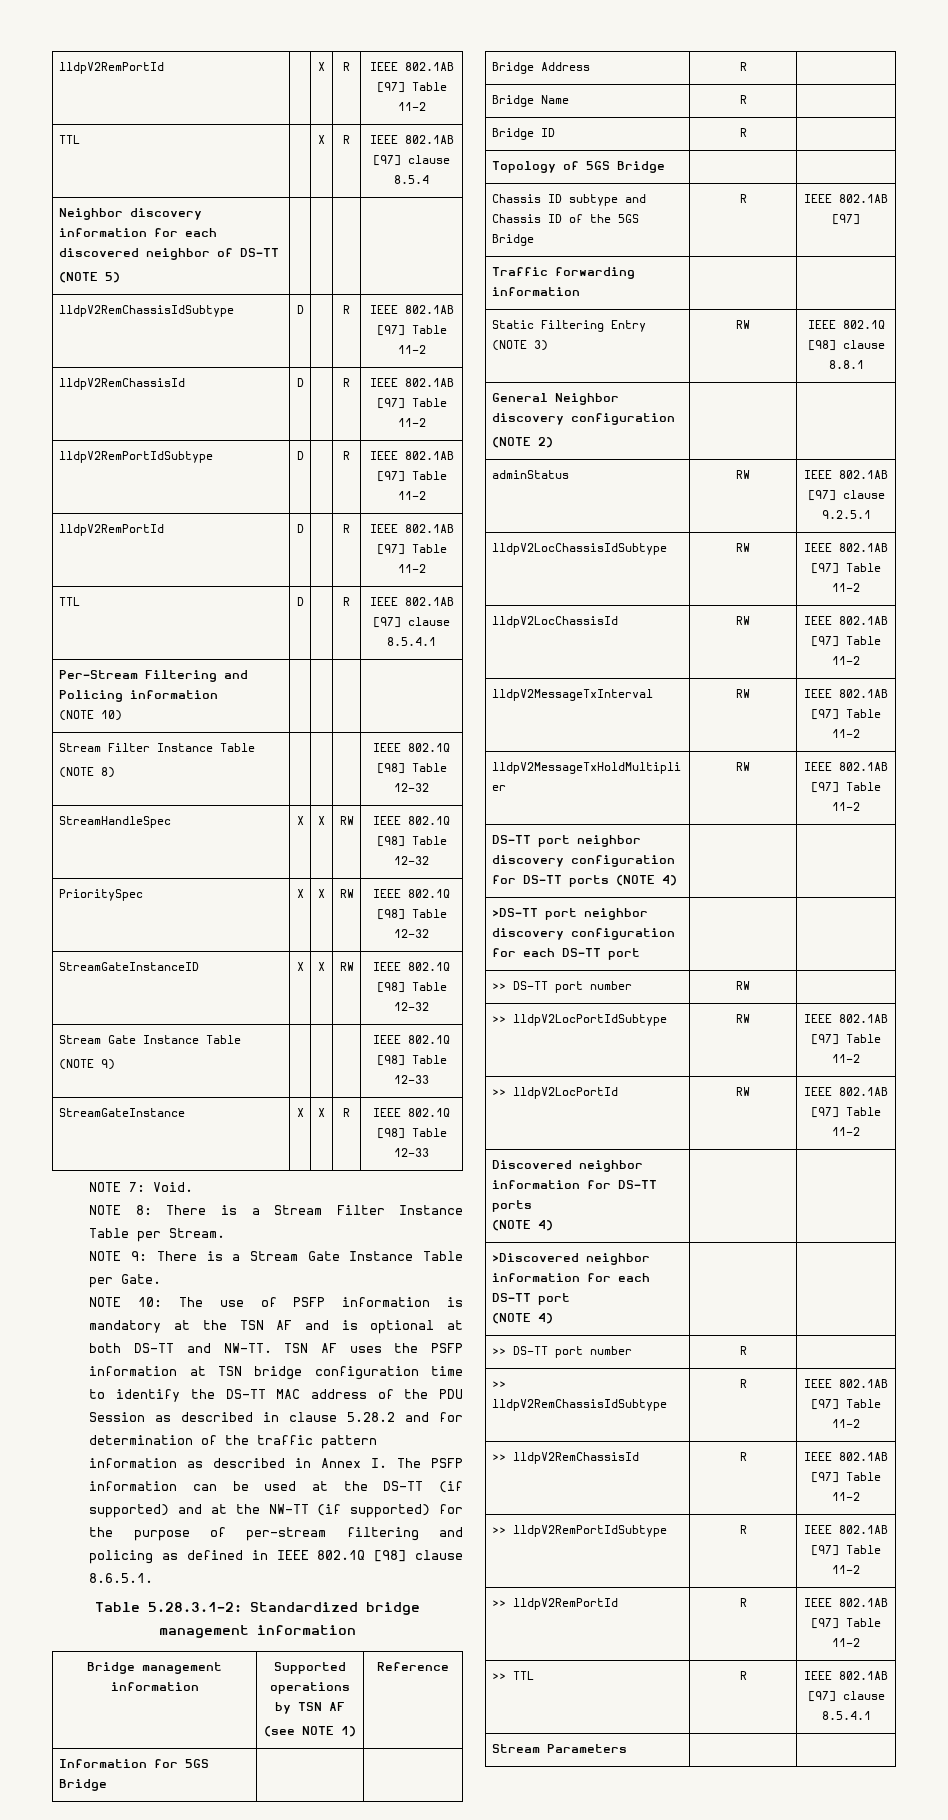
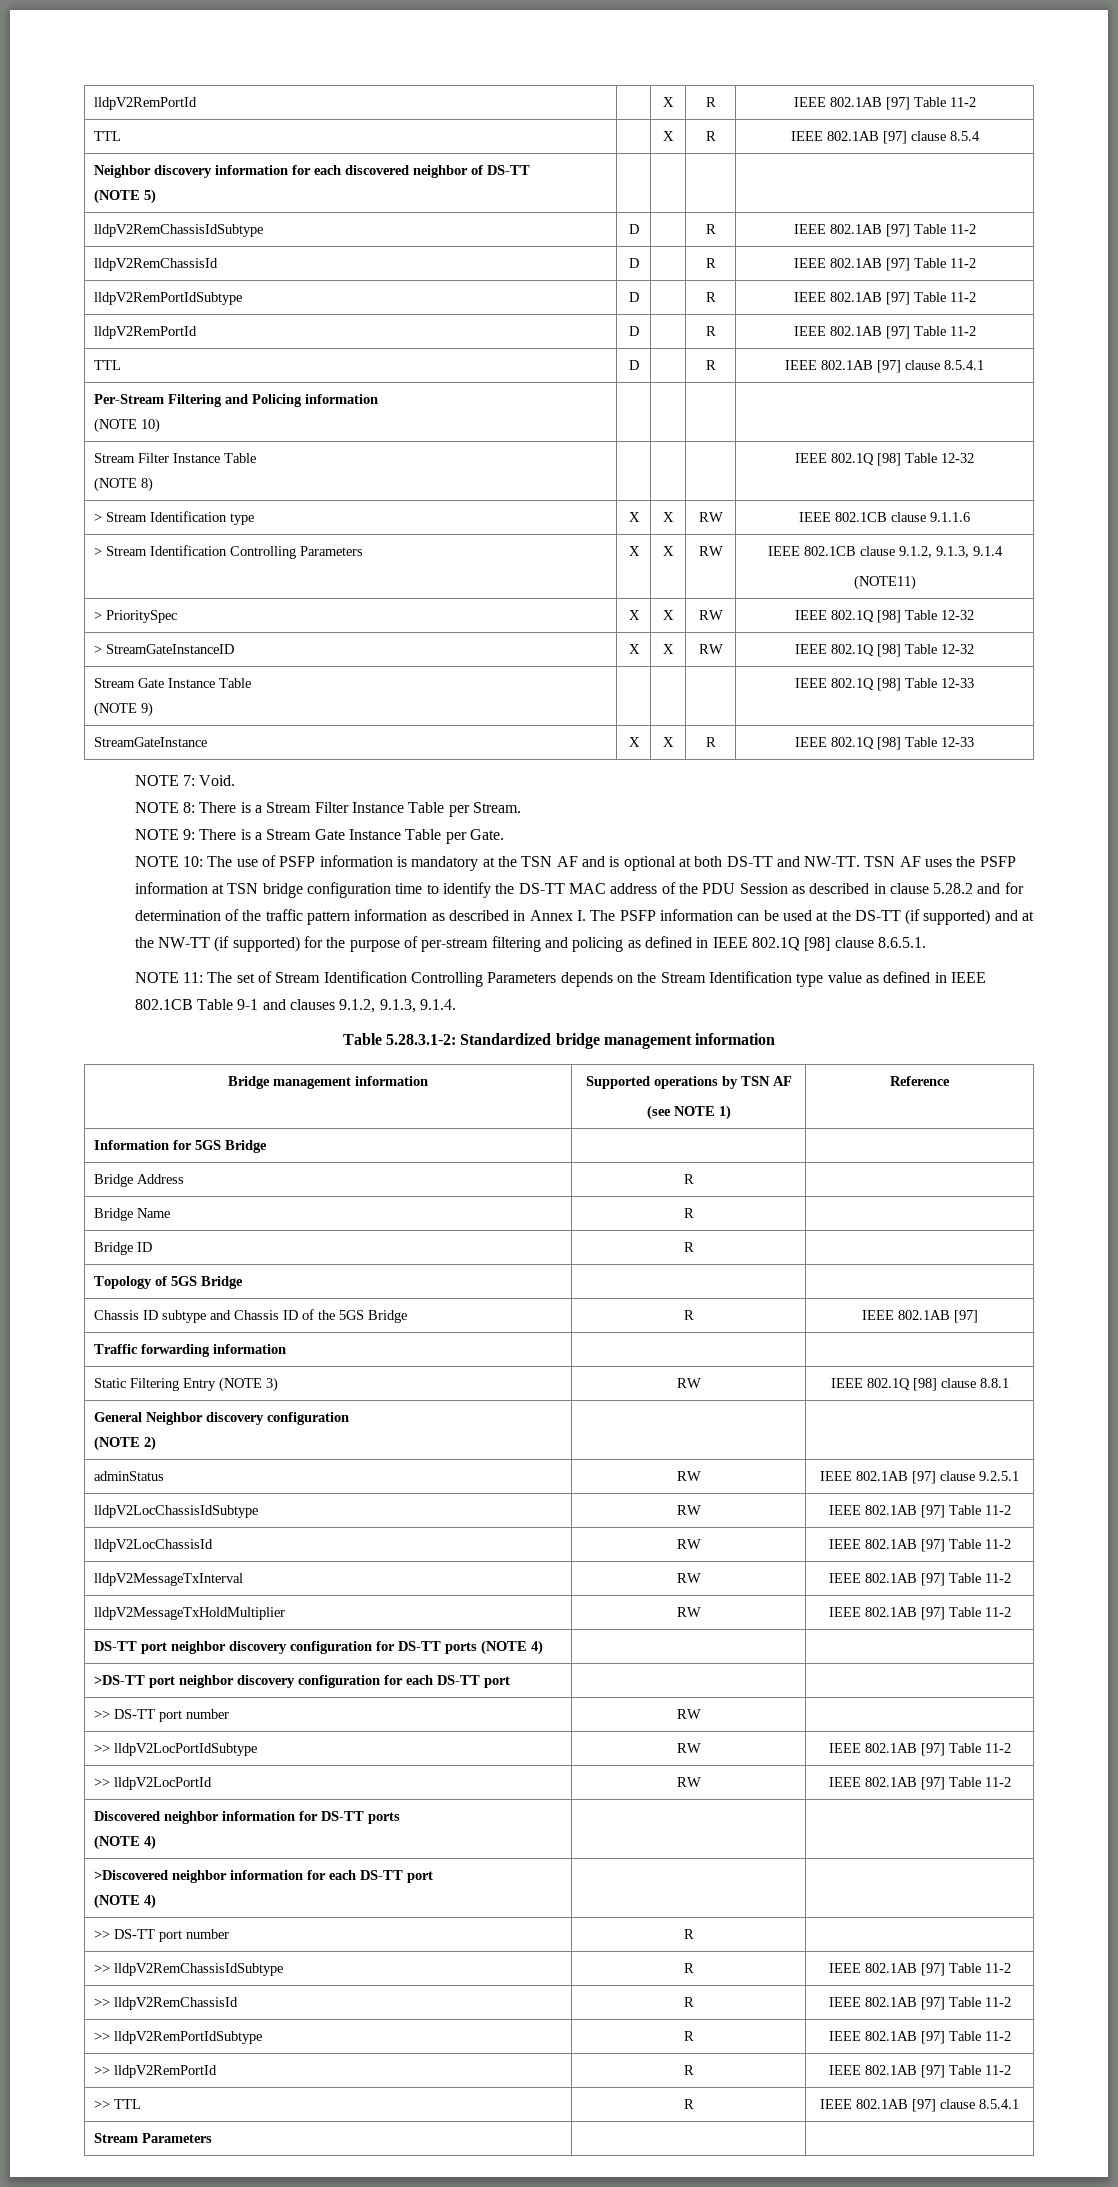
- StreamHandleSpec | X | X | RW | IEEE 802.1Q [98] Table 12-32
- PrioritySpec | X | X | RW | IEEE 802.1Q [98] Table 12-32
+ > Stream Identification type | X | X | RW | IEEE 802.1CB clause 9.1.1.6
+ > Stream Identification Controlling Parameters | X | X | RW | IEEE 802.1CB clause 9.1.2, 9.1.3, 9.1.4
+ (NOTE11)
+ > PrioritySpec | X | X | RW | IEEE 802.1Q [98] Table 12-32
- StreamGateInstanceID | X | X | RW | IEEE 802.1Q [98] Table 12-32
+ > StreamGateInstanceID | X | X | RW | IEEE 802.1Q [98] Table 12-32
+ NOTE 11: The set of Stream Identification Controlling Parameters depends on the Stream Identification type value as defined in IEEE 802.1CB Table 9-1 and clauses 9.1.2, 9.1.3, 9.1.4.

